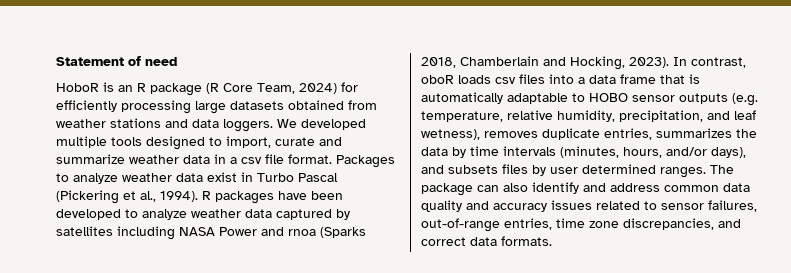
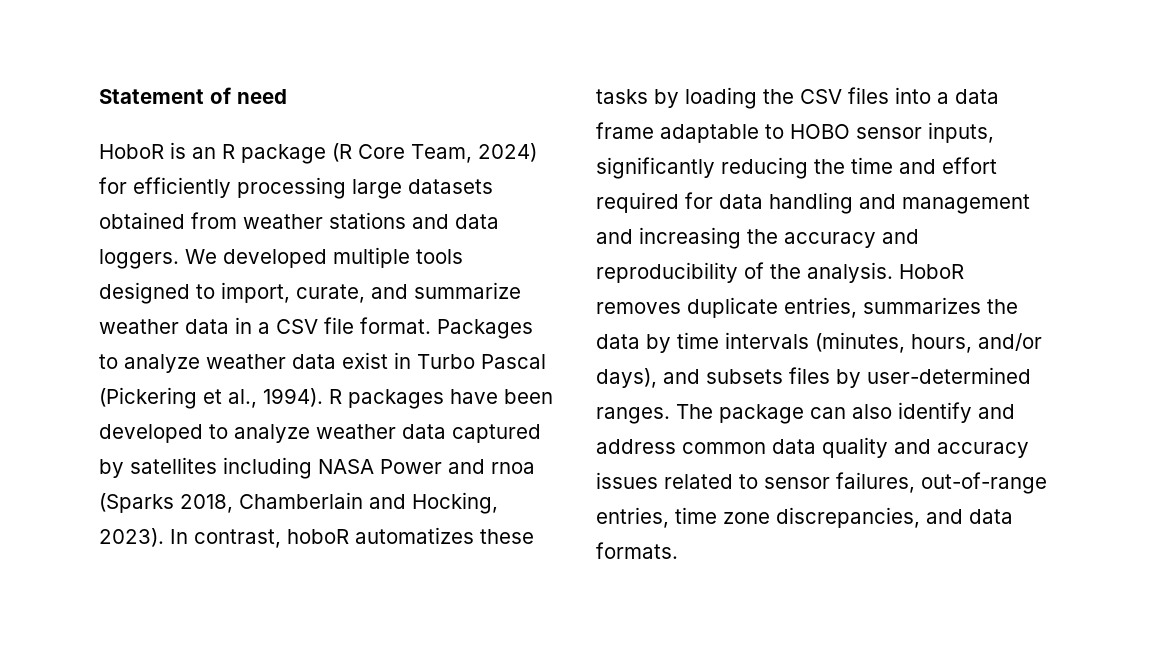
- We developed multiple tools designed to import, curate and summarize weather data in a csv file format.
+ We developed multiple tools designed to import, curate, and summarize weather data in a CSV file format.
- In contrast, oboR loads csv files into a data frame that is automatically adaptable to HOBO sensor outputs (e.g. temperature, relative humidity, precipitation, and leaf wetness), removes duplicate entries, summarizes the data by time intervals (minutes, hours, and/or days), and subsets files by user determined ranges.
+ In contrast, hoboR automatizes these tasks by loading the CSV files into a data frame adaptable to HOBO sensor inputs, significantly reducing the time and effort required for data handling and management and increasing the accuracy and reproducibility of the analysis. HoboR removes duplicate entries, summarizes the data by time intervals (minutes, hours, and/or days), and subsets files by user-determined ranges.
- The package can also identify and address common data quality and accuracy issues related to sensor failures, out-of-range entries, time zone discrepancies, and correct data formats.
+ The package can also identify and address common data quality and accuracy issues related to sensor failures, out-of-range entries, time zone discrepancies, and data formats.

